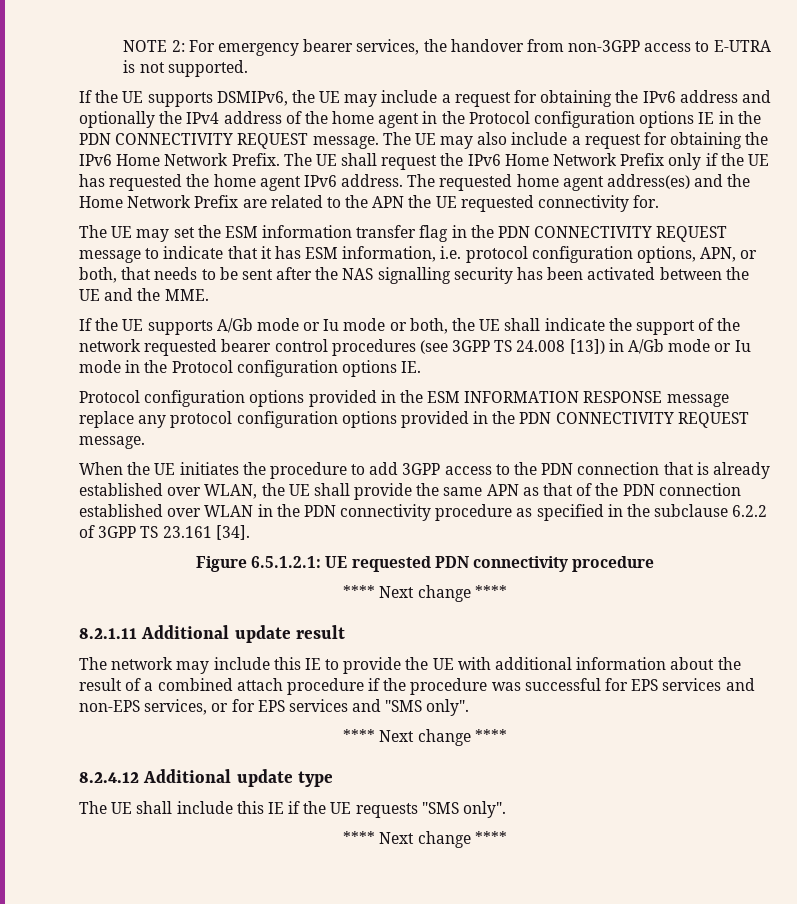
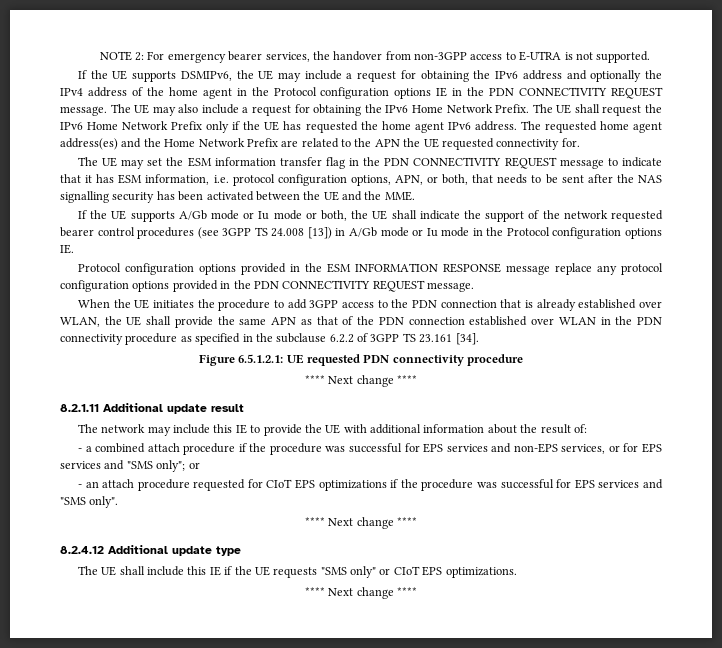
- The network may include this IE to provide the UE with additional information about the result of a combined attach procedure if the procedure was successful for EPS services and non-EPS services, or for EPS services and "SMS only".
+ The network may include this IE to provide the UE with additional information about the result of:
+ - a combined attach procedure if the procedure was successful for EPS services and non-EPS services, or for EPS services and "SMS only"; or
+ - an attach procedure requested for CIoT EPS optimizations if the procedure was successful for EPS services and "SMS only".
- The UE shall include this IE if the UE requests "SMS only".
+ The UE shall include this IE if the UE requests "SMS only" or CIoT EPS optimizations.

